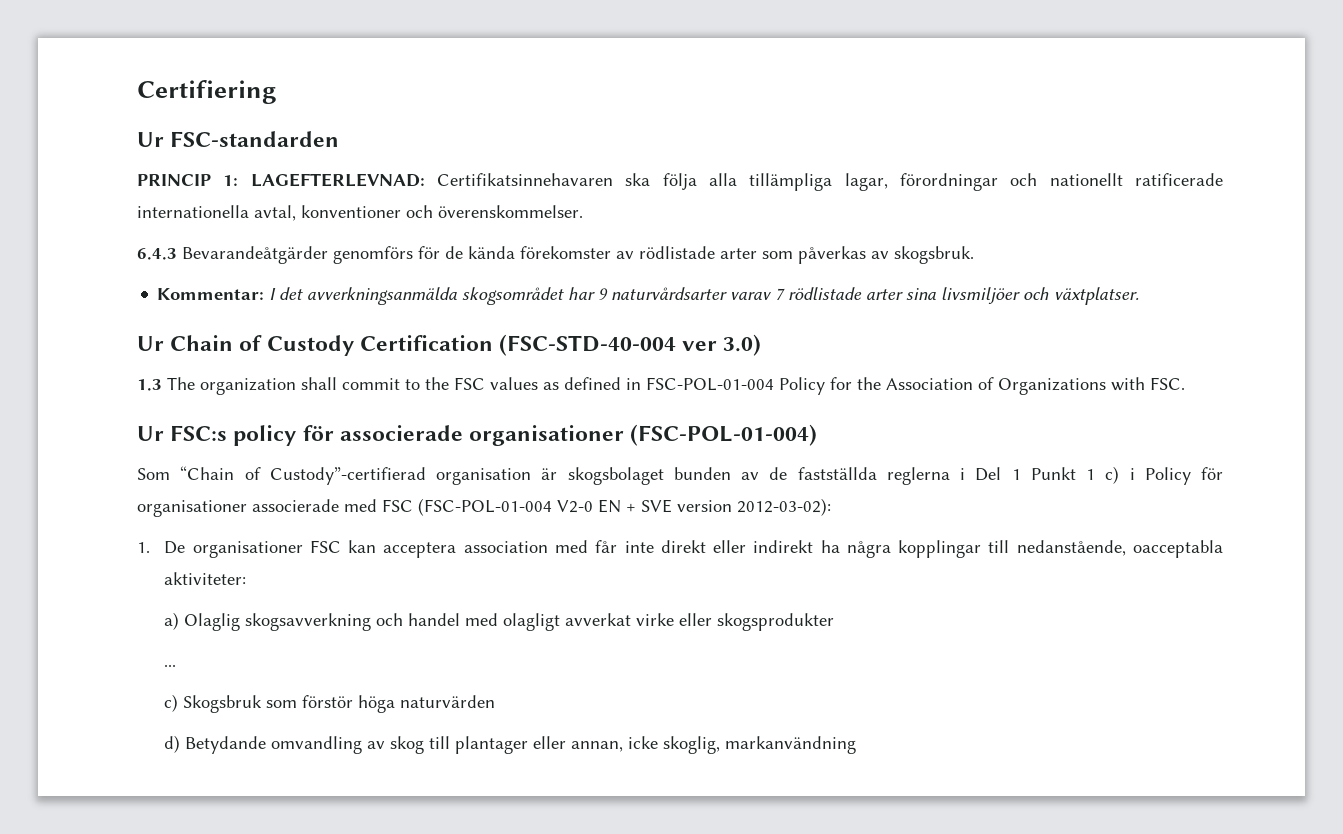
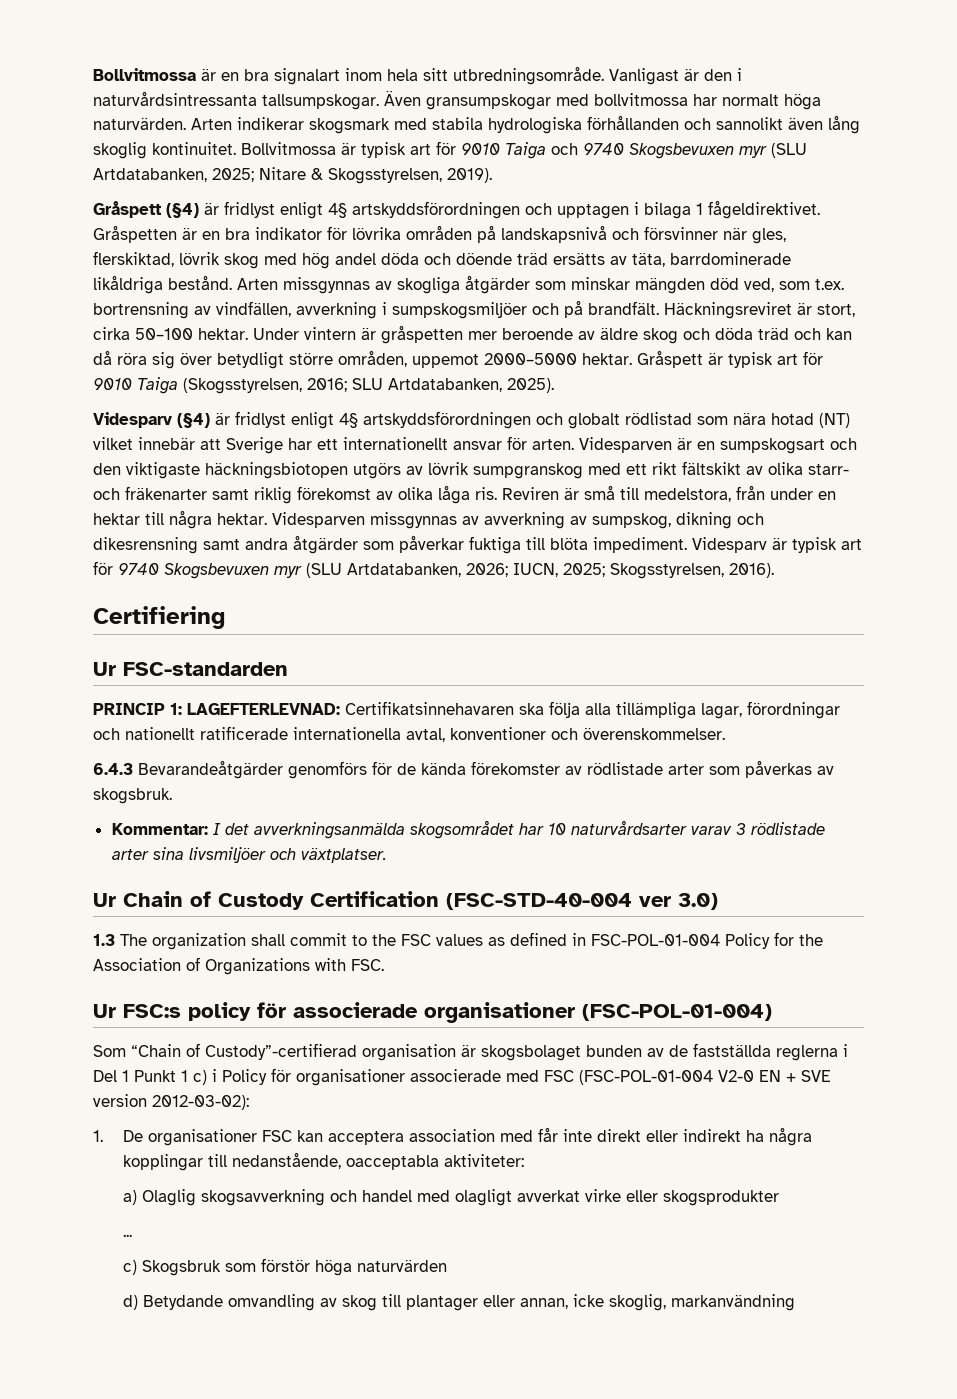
+ Bollvitmossa är en bra signalart inom hela sitt utbredningsområde. Vanligast är den i naturvårdsintressanta tallsumpskogar. Även gransumpskogar med bollvitmossa har normalt höga naturvärden. Arten indikerar skogsmark med stabila hydrologiska förhållanden och sannolikt även lång skoglig kontinuitet. Bollvitmossa är typisk art för 9010 Taiga och 9740 Skogsbevuxen myr (SLU Artdatabanken, 2025; Nitare & Skogsstyrelsen, 2019).
+ Gråspett (§4) är fridlyst enligt 4§ artskyddsförordningen och upptagen i bilaga 1 fågeldirektivet. Gråspetten är en bra indikator för lövrika områden på landskapsnivå och försvinner när gles, flerskiktad, lövrik skog med hög andel döda och döende träd ersätts av täta, barrdominerade likåldriga bestånd. Arten missgynnas av skogliga åtgärder som minskar mängden död ved, som t.ex. bortrensning av vindfällen, avverkning i sumpskogsmiljöer och på brandfält. Häckningsreviret är stort, cirka 50–100 hektar. Under vintern är gråspetten mer beroende av äldre skog och döda träd och kan då röra sig över betydligt större områden, uppemot 2000–5000 hektar. Gråspett är typisk art för 9010 Taiga (Skogsstyrelsen, 2016; SLU Artdatabanken, 2025).
+ Videsparv (§4) är fridlyst enligt 4§ artskyddsförordningen och globalt rödlistad som nära hotad (NT) vilket innebär att Sverige har ett internationellt ansvar för arten. Videsparven är en sumpskogsart och den viktigaste häckningsbiotopen utgörs av lövrik sumpgranskog med ett rikt fältskikt av olika starr- och fräkenarter samt riklig förekomst av olika låga ris. Reviren är små till medelstora, från under en hektar till några hektar. Videsparven missgynnas av avverkning av sumpskog, dikning och dikesrensning samt andra åtgärder som påverkar fuktiga till blöta impediment. Videsparv är typisk art för 9740 Skogsbevuxen myr (SLU Artdatabanken, 2026; IUCN, 2025; Skogsstyrelsen, 2016).
- Kommentar: I det avverkningsanmälda skogsområdet har 9 naturvårdsarter varav 7 rödlistade arter sina livsmiljöer och växtplatser.
+ Kommentar: I det avverkningsanmälda skogsområdet har 10 naturvårdsarter varav 3 rödlistade arter sina livsmiljöer och växtplatser.

